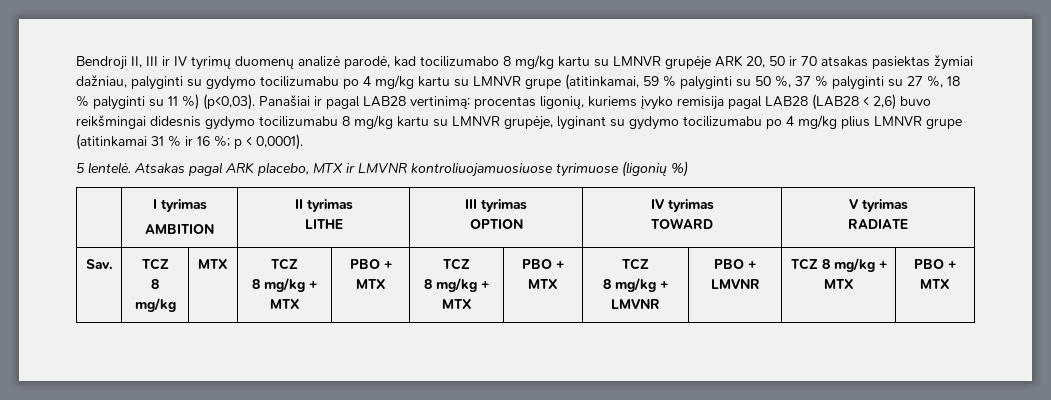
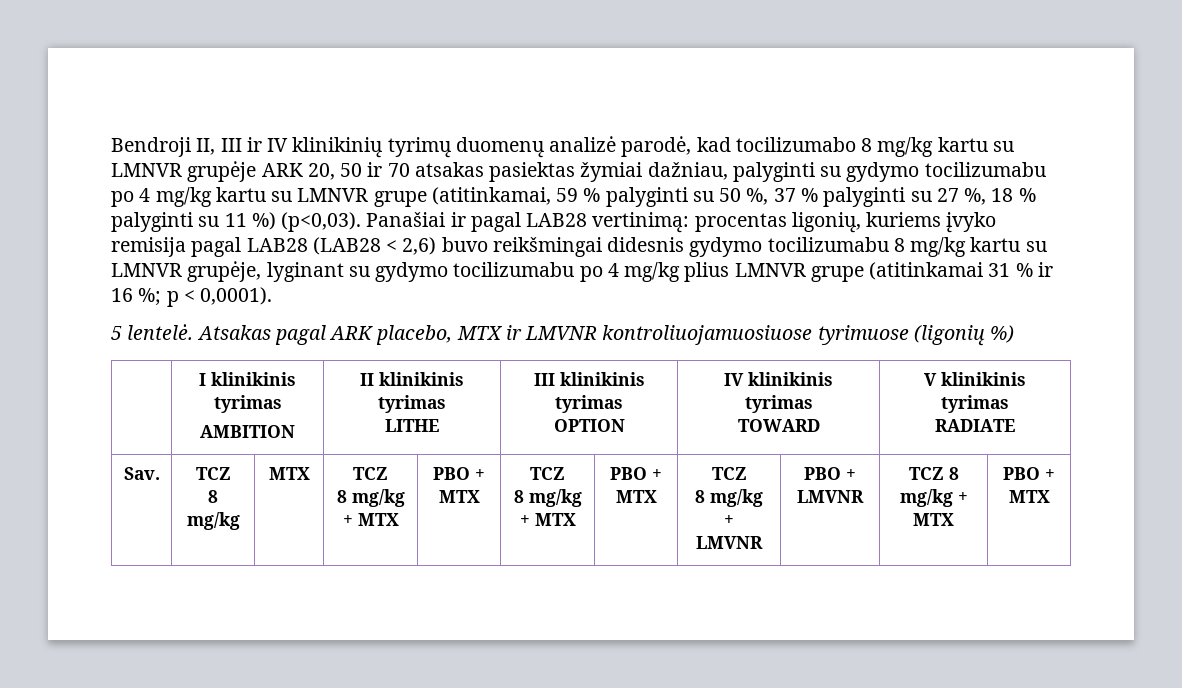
- Bendroji II, III ir IV tyrimų duomenų analizė parodė, kad tocilizumabo 8 mg/kg kartu su LMNVR grupėje ARK 20, 50 ir 70 atsakas pasiektas žymiai dažniau, palyginti su gydymo tocilizumabu po 4 mg/kg kartu su LMNVR grupe (atitinkamai, 59 % palyginti su 50 %, 37 % palyginti su 27 %, 18 % palyginti su 11 %) (p<0,03).
+ Bendroji II, III ir IV klinikinių tyrimų duomenų analizė parodė, kad tocilizumabo 8 mg/kg kartu su LMNVR grupėje ARK 20, 50 ir 70 atsakas pasiektas žymiai dažniau, palyginti su gydymo tocilizumabu po 4 mg/kg kartu su LMNVR grupe (atitinkamai, 59 % palyginti su 50 %, 37 % palyginti su 27 %, 18 % palyginti su 11 %) (p<0,03).
- | I tyrimas
- AMBITION | II tyrimas
- LITHE | III tyrimas
- OPTION | IV tyrimas
- TOWARD | V tyrimas
+ | I klinikinis tyrimas
+ AMBITION | II klinikinis tyrimas
+ LITHE | III klinikinis tyrimas
+ OPTION | IV klinikinis tyrimas
+ TOWARD | V klinikinis tyrimas

